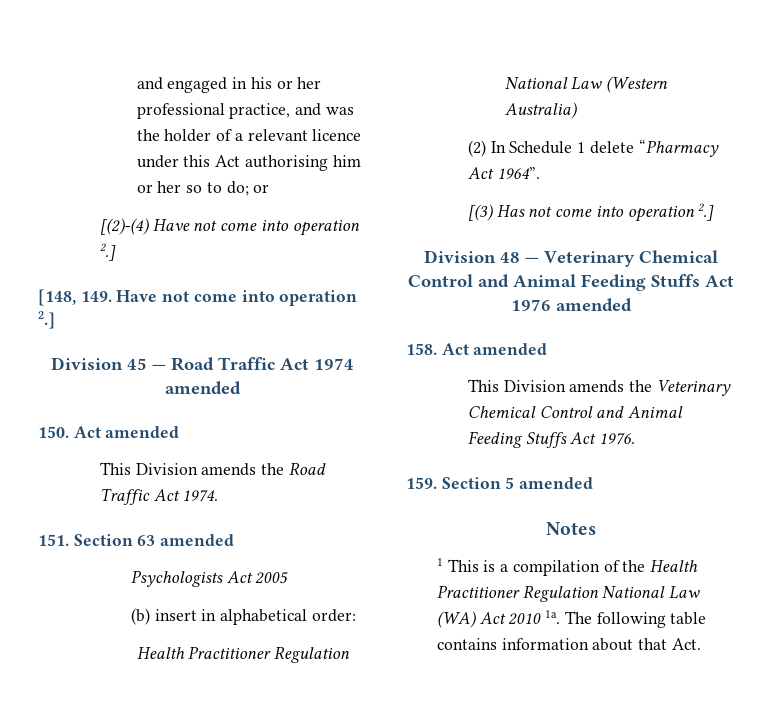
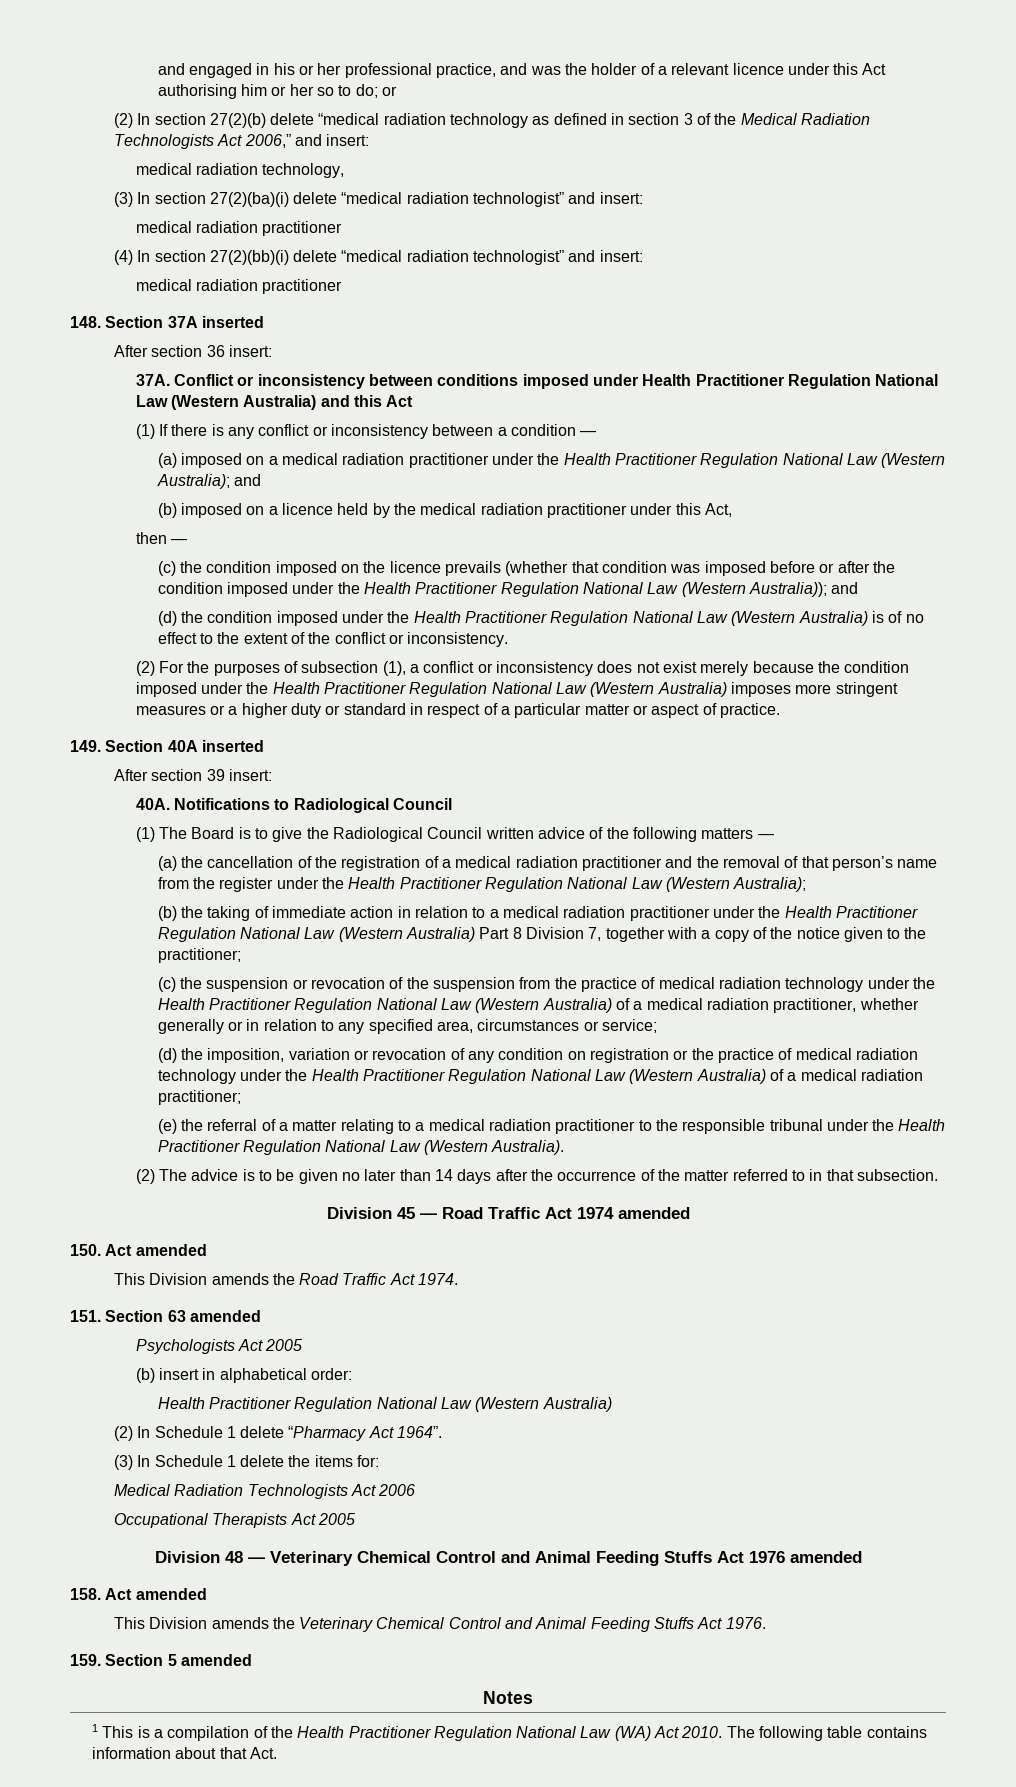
- [(2)-(4) Have not come into operation 2.]
- [148, 149. Have not come into operation 2.]
+ (2) In section 27(2)(b) delete “medical radiation technology as defined in section 3 of the Medical Radiation Technologists Act 2006,” and insert:
+ medical radiation technology,
+ (3) In section 27(2)(ba)(i) delete “medical radiation technologist” and insert:
+ medical radiation practitioner
+ (4) In section 27(2)(bb)(i) delete “medical radiation technologist” and insert:
+ medical radiation practitioner
+ 148. Section 37A inserted
+ After section 36 insert:
+ 37A. Conflict or inconsistency between conditions imposed under Health Practitioner Regulation National Law (Western Australia) and this Act
+ (1) If there is any conflict or inconsistency between a condition —
+ (a) imposed on a medical radiation practitioner under the Health Practitioner Regulation National Law (Western Australia); and
+ (b) imposed on a licence held by the medical radiation practitioner under this Act,
+ then —
+ (c) the condition imposed on the licence prevails (whether that condition was imposed before or after the condition imposed under the Health Practitioner Regulation National Law (Western Australia)); and
+ (d) the condition imposed under the Health Practitioner Regulation National Law (Western Australia) is of no effect to the extent of the conflict or inconsistency.
+ (2) For the purposes of subsection (1), a conflict or inconsistency does not exist merely because the condition imposed under the Health Practitioner Regulation National Law (Western Australia) imposes more stringent measures or a higher duty or standard in respect of a particular matter or aspect of practice.
+ 149. Section 40A inserted
+ After section 39 insert:
+ 40A. Notifications to Radiological Council
+ (1) The Board is to give the Radiological Council written advice of the following matters —
+ (a) the cancellation of the registration of a medical radiation practitioner and the removal of that person’s name from the register under the Health Practitioner Regulation National Law (Western Australia);
+ (b) the taking of immediate action in relation to a medical radiation practitioner under the Health Practitioner Regulation National Law (Western Australia) Part 8 Division 7, together with a copy of the notice given to the practitioner;
+ (c) the suspension or revocation of the suspension from the practice of medical radiation technology under the Health Practitioner Regulation National Law (Western Australia) of a medical radiation practitioner, whether generally or in relation to any specified area, circumstances or service;
+ (d) the imposition, variation or revocation of any condition on registration or the practice of medical radiation technology under the Health Practitioner Regulation National Law (Western Australia) of a medical radiation practitioner;
+ (e) the referral of a matter relating to a medical radiation practitioner to the responsible tribunal under the Health Practitioner Regulation National Law (Western Australia).
+ (2) The advice is to be given no later than 14 days after the occurrence of the matter referred to in that subsection.
- [(3) Has not come into operation 2.]
+ (3) In Schedule 1 delete the items for:
+ Medical Radiation Technologists Act 2006
+ Occupational Therapists Act 2005
- 1 This is a compilation of the Health Practitioner Regulation National Law (WA) Act 2010 1a.
+ 1 This is a compilation of the Health Practitioner Regulation National Law (WA) Act 2010.

